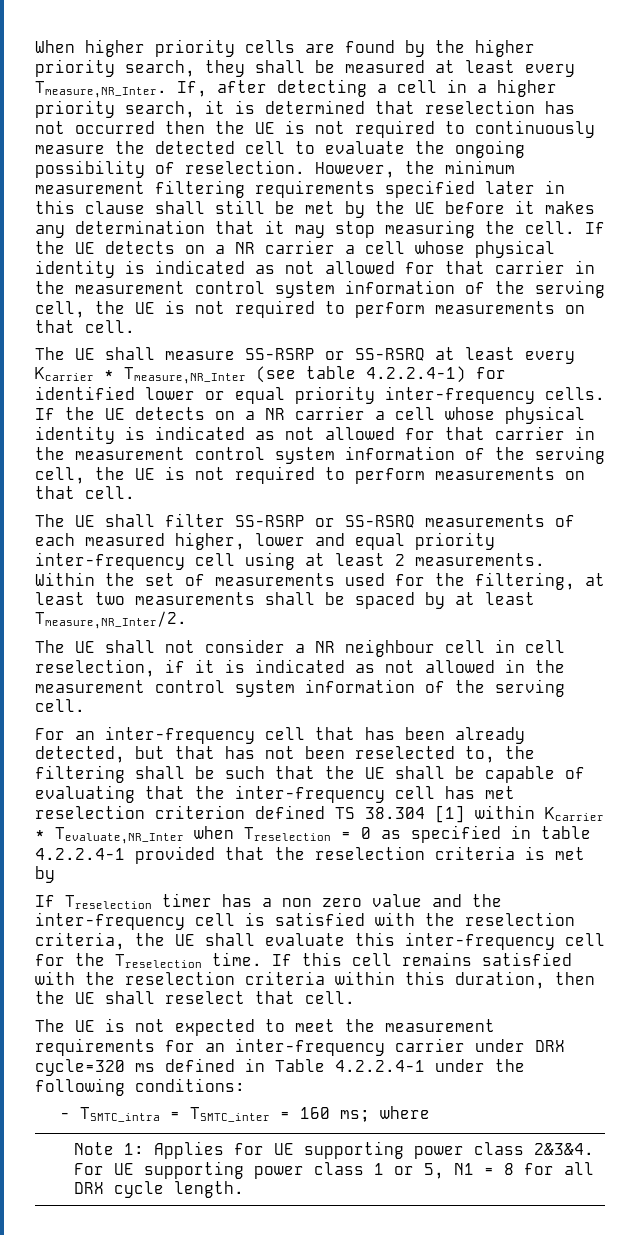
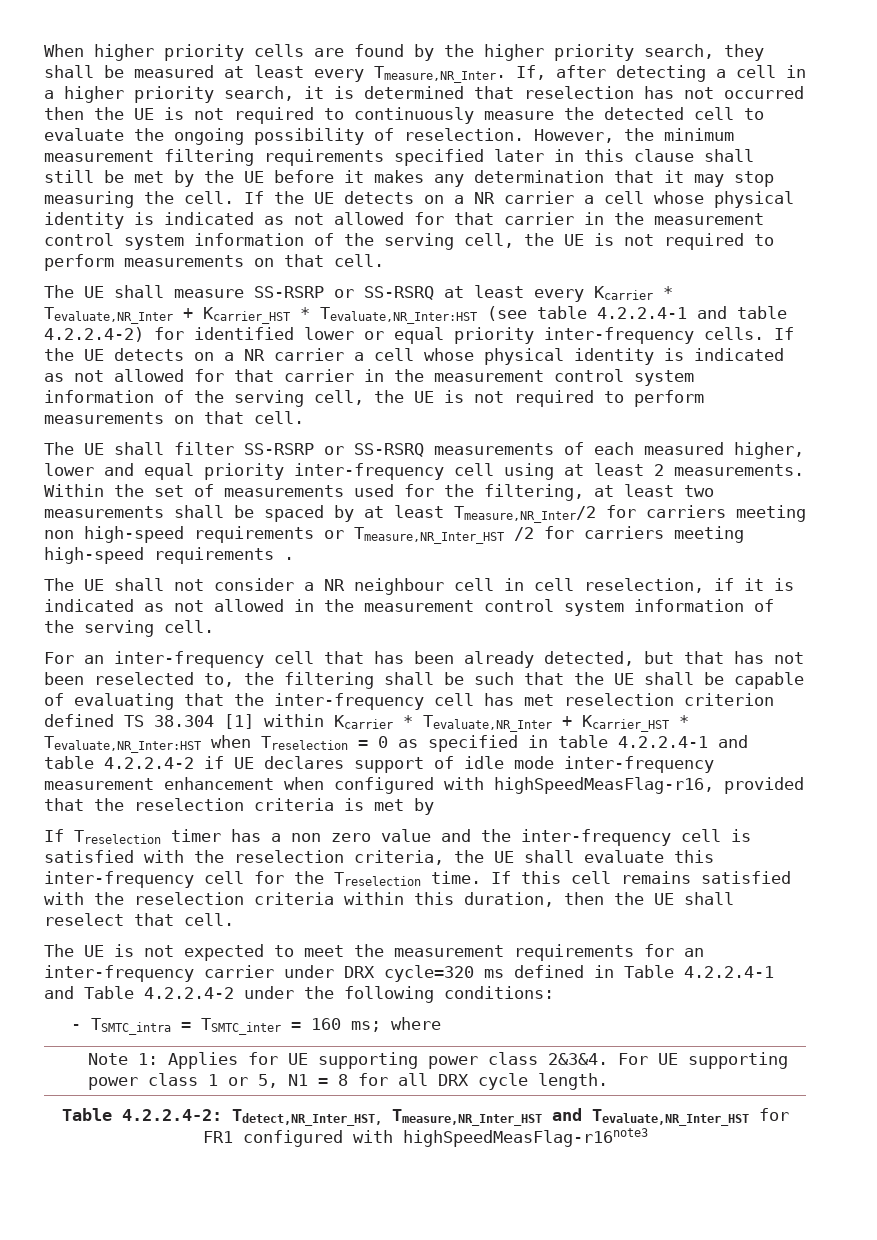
- The UE shall measure SS-RSRP or SS-RSRQ at least every Kcarrier * Tmeasure,NR_Inter (see table 4.2.2.4-1) for identified lower or equal priority inter-frequency cells.
+ The UE shall measure SS-RSRP or SS-RSRQ at least every Kcarrier * Tevaluate,NR_Inter + Kcarrier_HST * Tevaluate,NR_Inter:HST (see table 4.2.2.4-1 and table 4.2.2.4-2) for identified lower or equal priority inter-frequency cells.
- Within the set of measurements used for the filtering, at least two measurements shall be spaced by at least Tmeasure,NR_Inter/2.
+ Within the set of measurements used for the filtering, at least two measurements shall be spaced by at least Tmeasure,NR_Inter/2 for carriers meeting non high-speed requirements or Tmeasure,NR_Inter_HST /2 for carriers meeting high-speed requirements .
- For an inter-frequency cell that has been already detected, but that has not been reselected to, the filtering shall be such that the UE shall be capable of evaluating that the inter-frequency cell has met reselection criterion defined TS 38.304 [1] within Kcarrier * Tevaluate,NR_Inter when Treselection = 0 as specified in table 4.2.2.4-1 provided that the reselection criteria is met by
+ For an inter-frequency cell that has been already detected, but that has not been reselected to, the filtering shall be such that the UE shall be capable of evaluating that the inter-frequency cell has met reselection criterion defined TS 38.304 [1] within Kcarrier * Tevaluate,NR_Inter + Kcarrier_HST * Tevaluate,NR_Inter:HST when Treselection = 0 as specified in table 4.2.2.4-1 and table 4.2.2.4-2 if UE declares support of idle mode inter-frequency measurement enhancement when configured with highSpeedMeasFlag-r16, provided that the reselection criteria is met by
- The UE is not expected to meet the measurement requirements for an inter-frequency carrier under DRX cycle=320 ms defined in Table 4.2.2.4-1 under the following conditions:
+ The UE is not expected to meet the measurement requirements for an inter-frequency carrier under DRX cycle=320 ms defined in Table 4.2.2.4-1 and Table 4.2.2.4-2 under the following conditions:
+ Table 4.2.2.4-2: Tdetect,NR_Inter_HST, Tmeasure,NR_Inter_HST and Tevaluate,NR_Inter_HST for FR1 configured with highSpeedMeasFlag-r16note3

